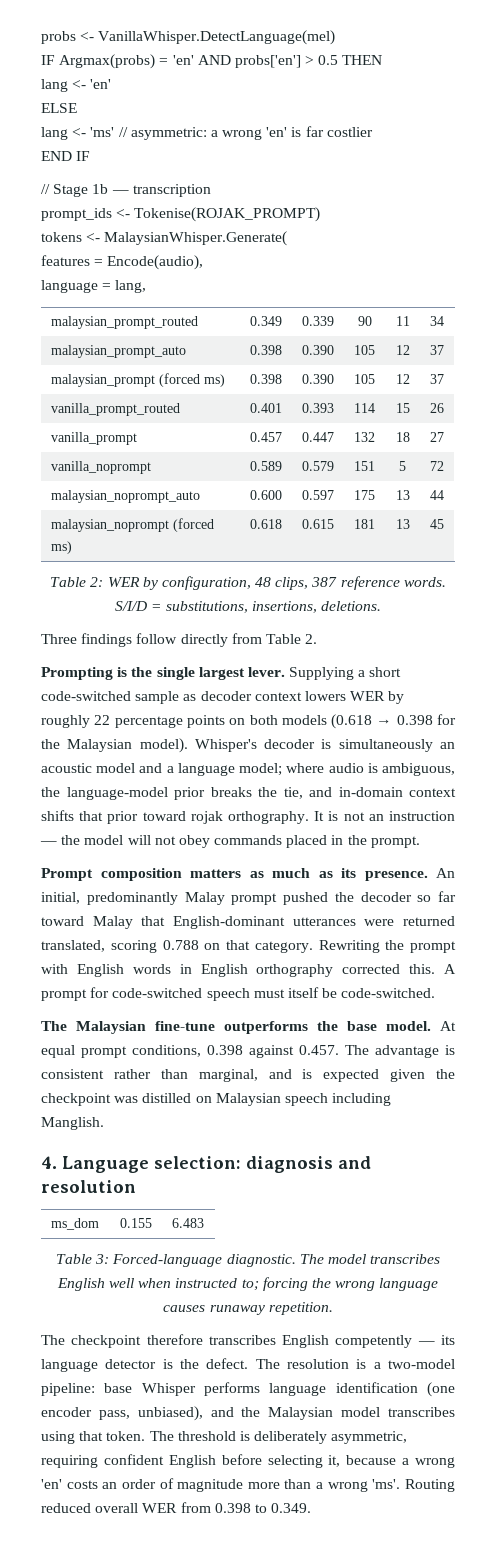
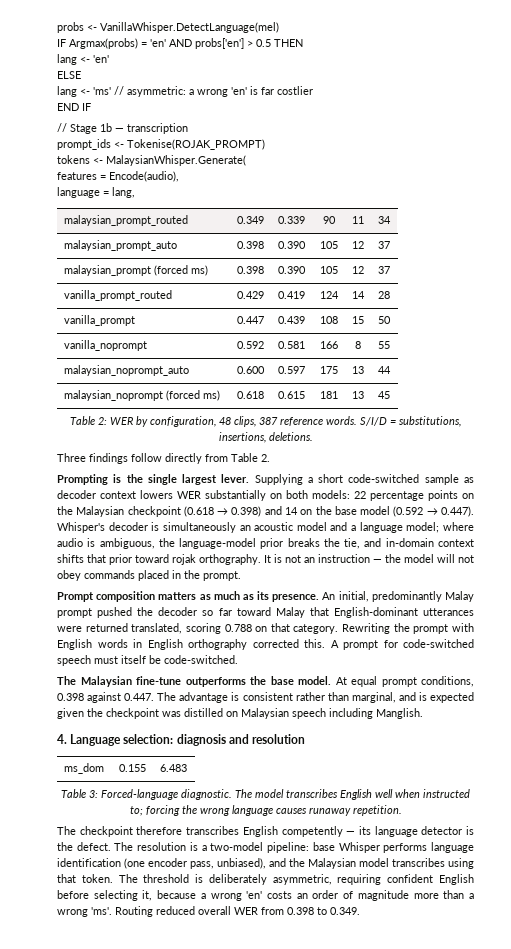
- vanilla_prompt_routed | 0.401 | 0.393 | 114 | 15 | 26
- vanilla_prompt | 0.457 | 0.447 | 132 | 18 | 27
- vanilla_noprompt | 0.589 | 0.579 | 151 | 5 | 72
+ vanilla_prompt_routed | 0.429 | 0.419 | 124 | 14 | 28
+ vanilla_prompt | 0.447 | 0.439 | 108 | 15 | 50
+ vanilla_noprompt | 0.592 | 0.581 | 166 | 8 | 55
- Supplying a short code-switched sample as decoder context lowers WER by roughly 22 percentage points on both models (0.618 → 0.398 for the Malaysian model). Whisper's decoder is simultaneously an acoustic model and a language model; where audio is ambiguous, the language-model prior breaks the tie, and in-domain context shifts that prior toward rojak orthography.
+ Supplying a short code-switched sample as decoder context lowers WER substantially on both models: 22 percentage points on the Malaysian checkpoint (0.618 → 0.398) and 14 on the base model (0.592 → 0.447). Whisper's decoder is simultaneously an acoustic model and a language model; where audio is ambiguous, the language-model prior breaks the tie, and in-domain context shifts that prior toward rojak orthography.
- At equal prompt conditions, 0.398 against 0.457. The advantage is consistent rather than marginal, and is expected given the checkpoint was distilled on Malaysian speech including Manglish.
+ At equal prompt conditions, 0.398 against 0.447. The advantage is consistent rather than marginal, and is expected given the checkpoint was distilled on Malaysian speech including Manglish.

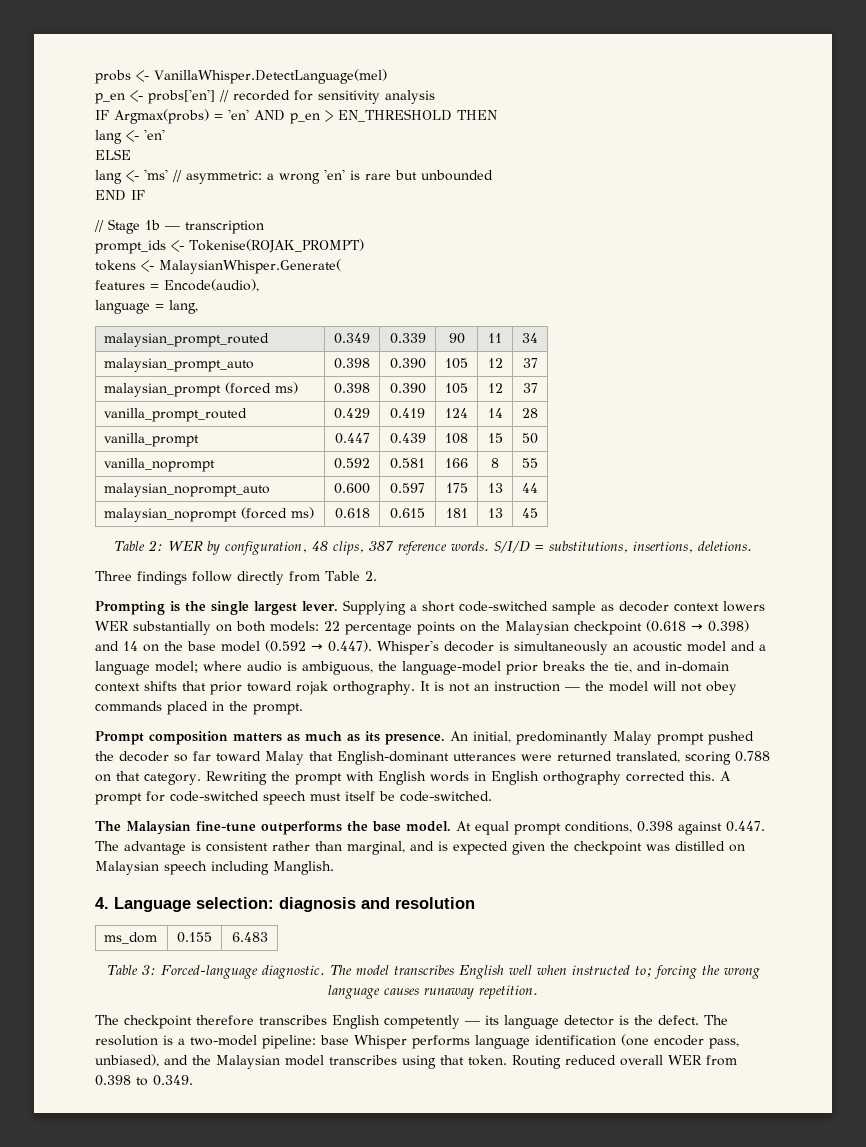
+ p_en <- probs['en'] // recorded for sensitivity analysis
- IF Argmax(probs) = 'en' AND probs['en'] > 0.5 THEN
+ IF Argmax(probs) = 'en' AND p_en > EN_THRESHOLD THEN
- lang <- 'ms' // asymmetric: a wrong 'en' is far costlier
+ lang <- 'ms' // asymmetric: a wrong 'en' is rare but unbounded
- The threshold is deliberately asymmetric, requiring confident English before selecting it, because a wrong 'en' costs an order of magnitude more than a wrong 'ms'.

